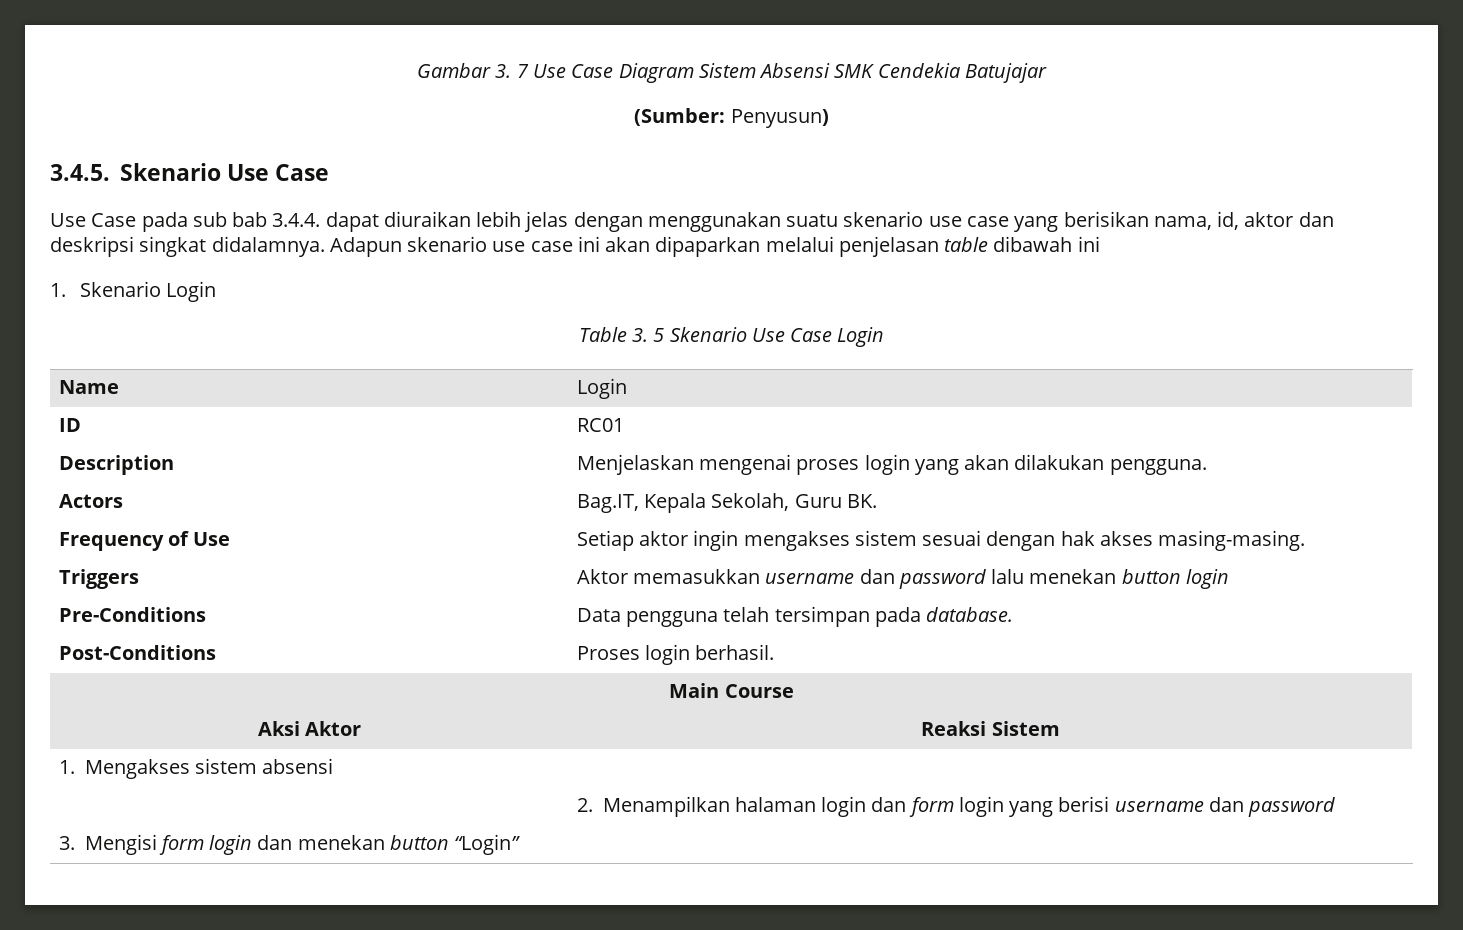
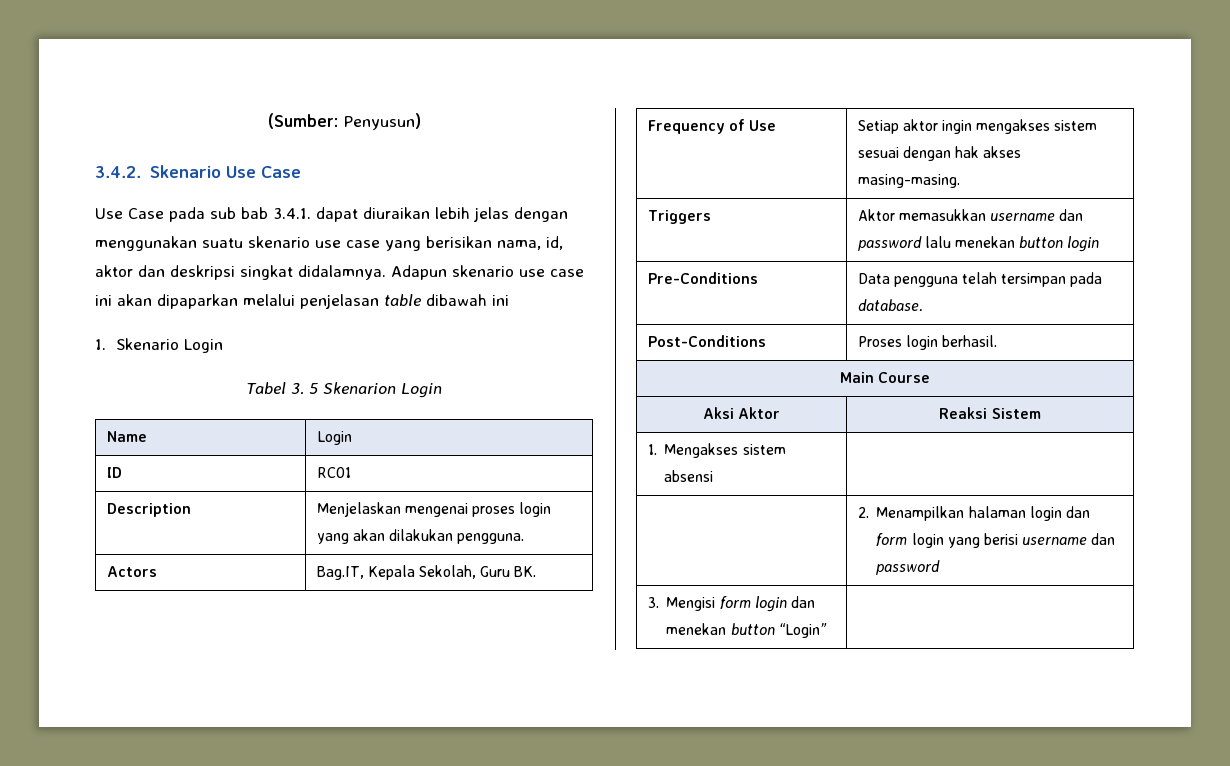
- Gambar 3. 7 Use Case Diagram Sistem Absensi SMK Cendekia Batujajar
- 3.4.5. Skenario Use Case
+ 3.4.2. Skenario Use Case
- Use Case pada sub bab 3.4.4. dapat diuraikan lebih jelas dengan menggunakan suatu skenario use case yang berisikan nama, id, aktor dan deskripsi singkat didalamnya.
+ Use Case pada sub bab 3.4.1. dapat diuraikan lebih jelas dengan menggunakan suatu skenario use case yang berisikan nama, id, aktor dan deskripsi singkat didalamnya.
- Table 3. 5 Skenario Use Case Login
+ Tabel 3. 5 Skenarion Login

